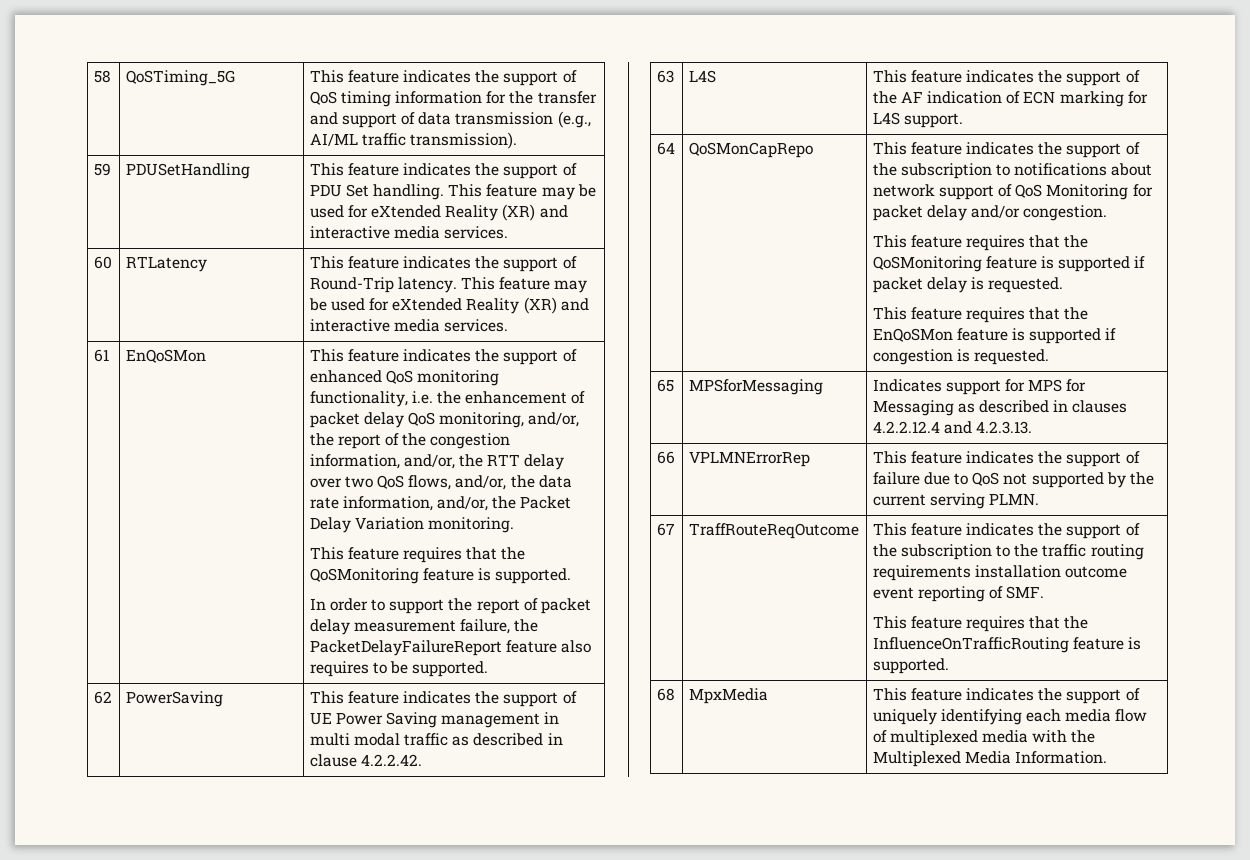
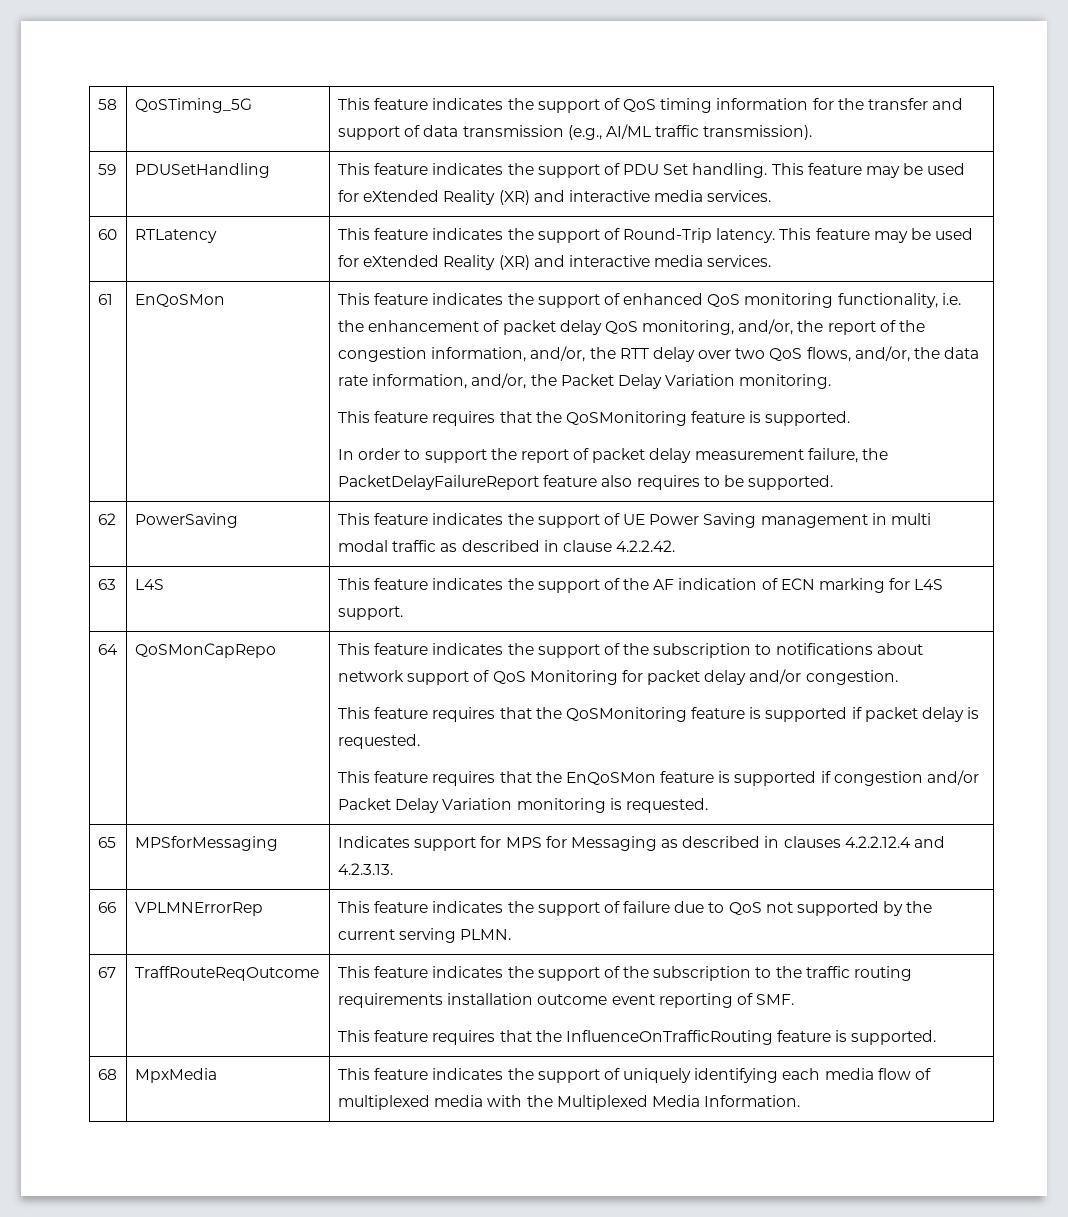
- This feature requires that the EnQoSMon feature is supported if congestion is requested.
+ This feature requires that the EnQoSMon feature is supported if congestion and/or Packet Delay Variation monitoring is requested.

